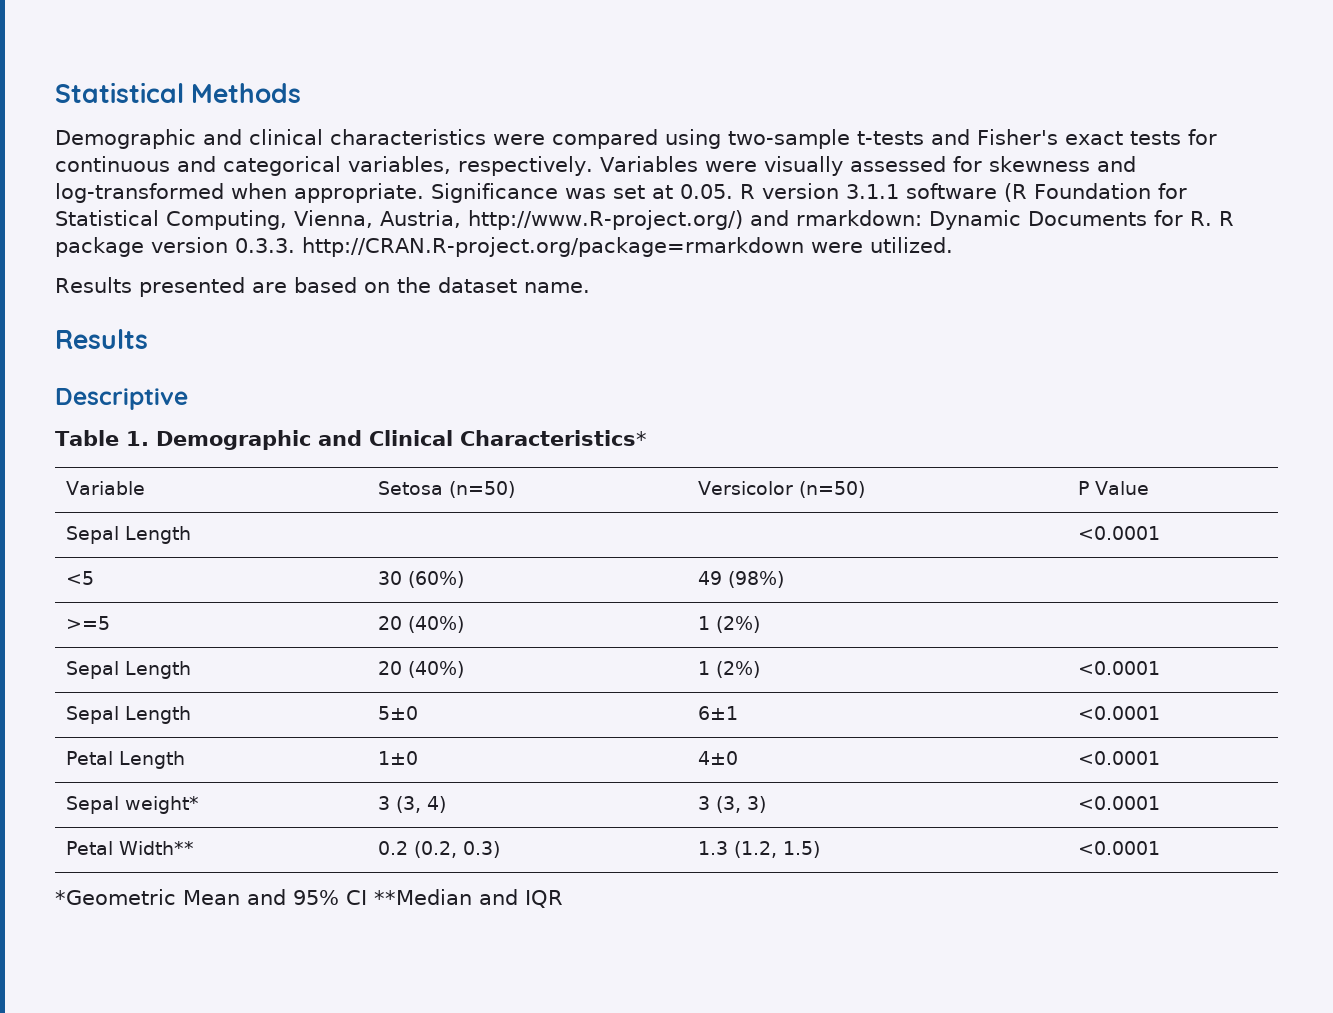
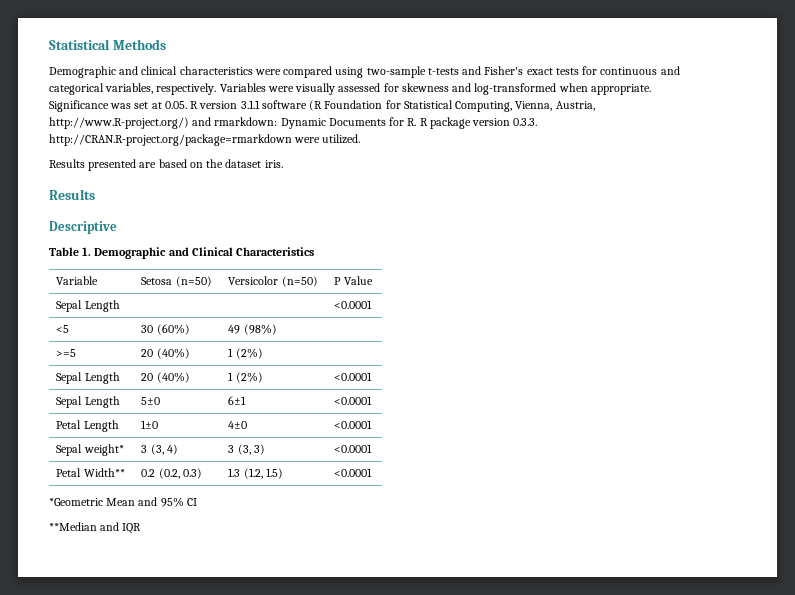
- Results presented are based on the dataset name.
+ Results presented are based on the dataset iris.
- Table 1. Demographic and Clinical Characteristics*
+ Table 1. Demographic and Clinical Characteristics
- *Geometric Mean and 95% CI **Median and IQR
+ *Geometric Mean and 95% CI
+ **Median and IQR

